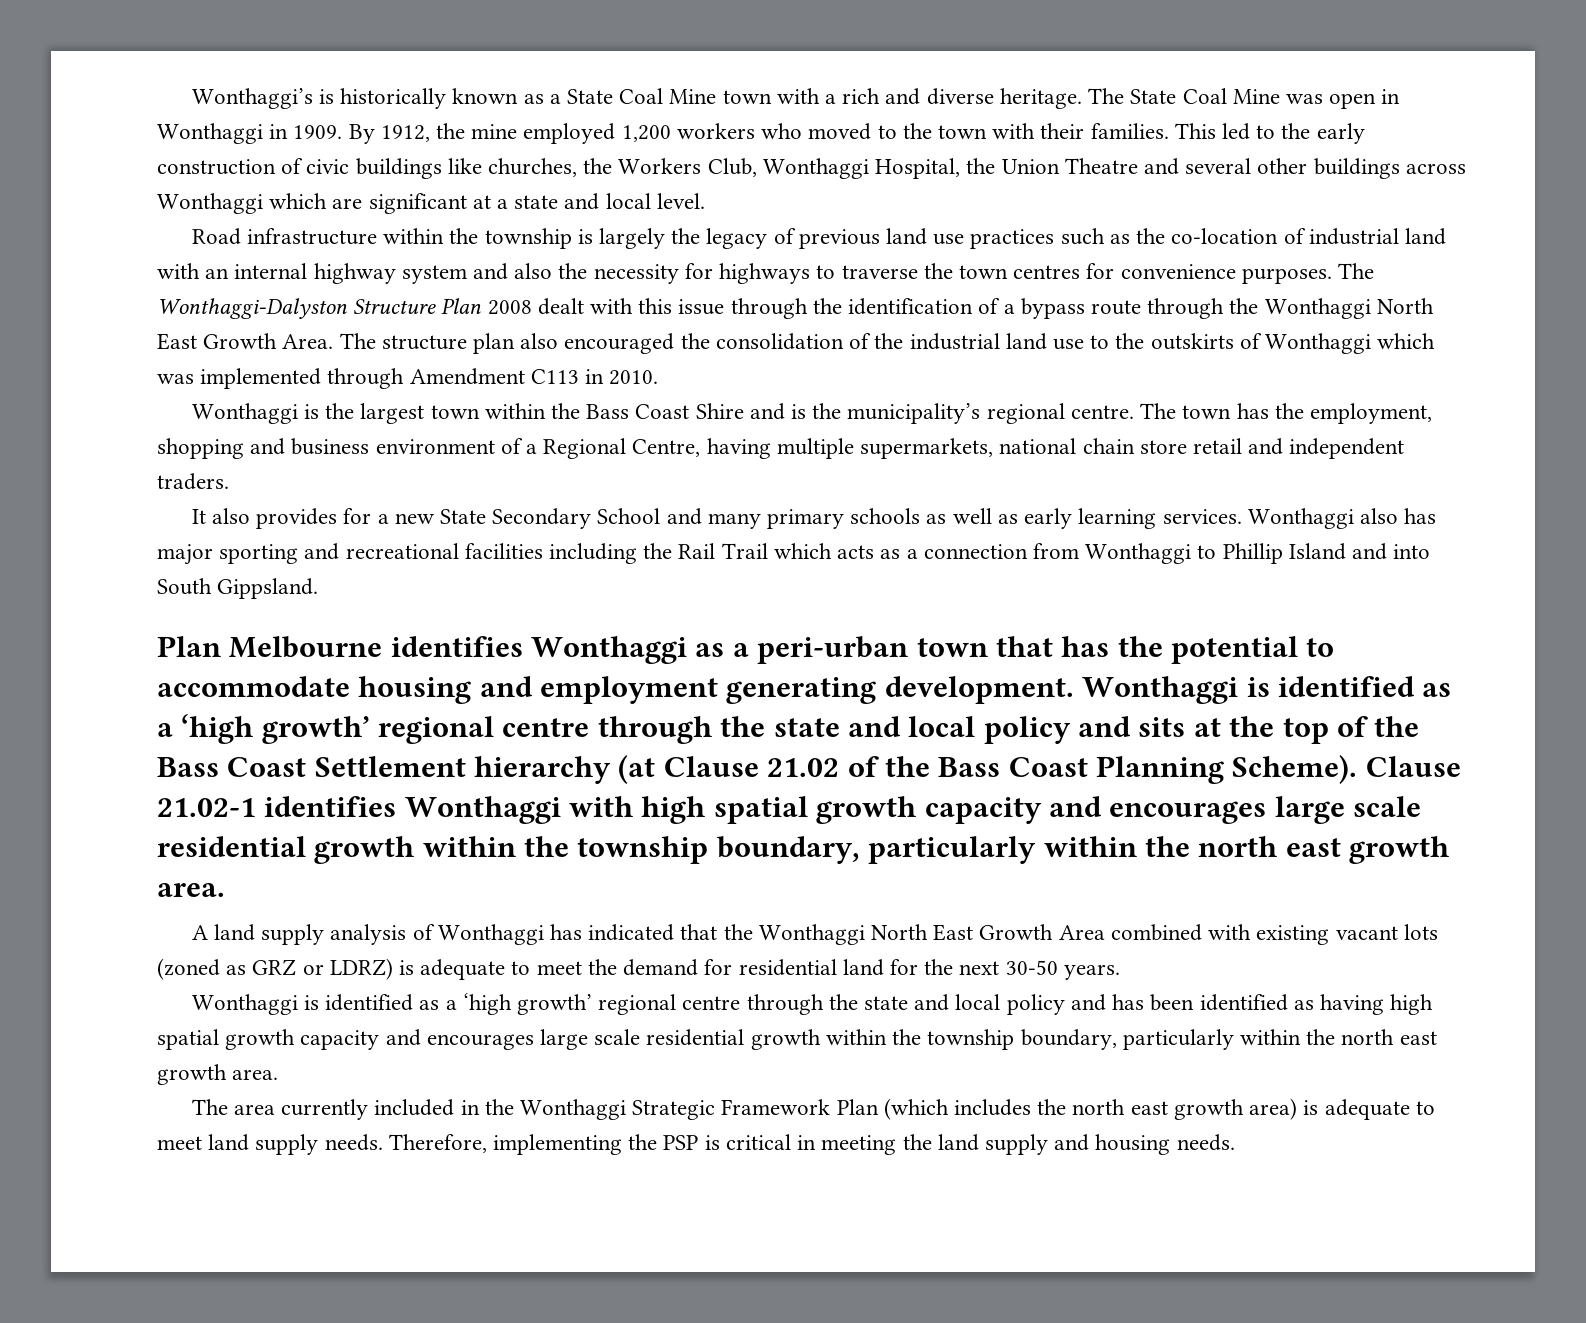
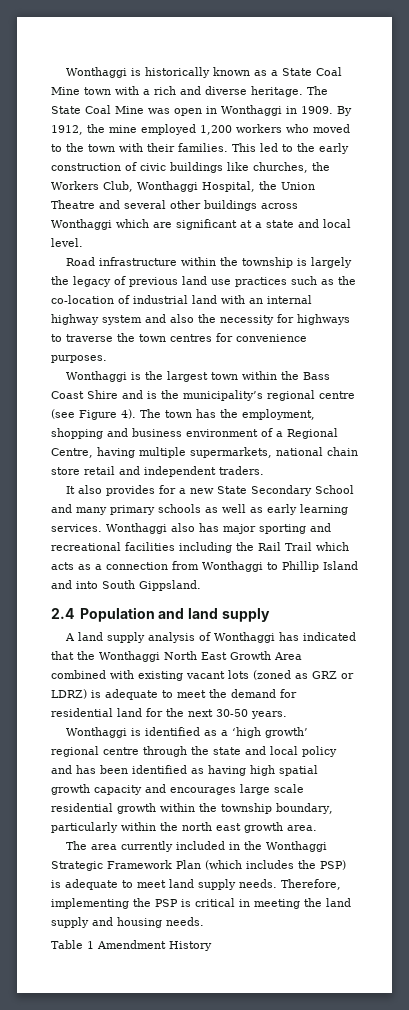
- Wonthaggi’s is historically known as a State Coal Mine town with a rich and diverse heritage.
+ Wonthaggi is historically known as a State Coal Mine town with a rich and diverse heritage.
- The Wonthaggi-Dalyston Structure Plan 2008 dealt with this issue through the identification of a bypass route through the Wonthaggi North East Growth Area. The structure plan also encouraged the consolidation of the industrial land use to the outskirts of Wonthaggi which was implemented through Amendment C113 in 2010.
- Wonthaggi is the largest town within the Bass Coast Shire and is the municipality’s regional centre.
+ Wonthaggi is the largest town within the Bass Coast Shire and is the municipality’s regional centre (see Figure 4).
- Plan Melbourne identifies Wonthaggi as a peri-urban town that has the potential to accommodate housing and employment generating development. Wonthaggi is identified as a ‘high growth’ regional centre through the state and local policy and sits at the top of the Bass Coast Settlement hierarchy (at Clause 21.02 of the Bass Coast Planning Scheme). Clause 21.02-1 identifies Wonthaggi with high spatial growth capacity and encourages large scale residential growth within the township boundary, particularly within the north east growth area.
+ 2.4 Population and land supply
- The area currently included in the Wonthaggi Strategic Framework Plan (which includes the north east growth area) is adequate to meet land supply needs.
+ The area currently included in the Wonthaggi Strategic Framework Plan (which includes the PSP) is adequate to meet land supply needs.
+ Table 1 Amendment History

